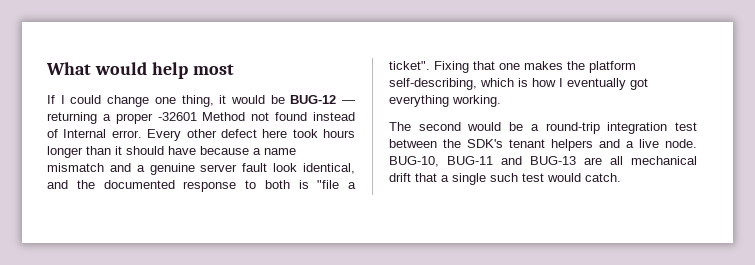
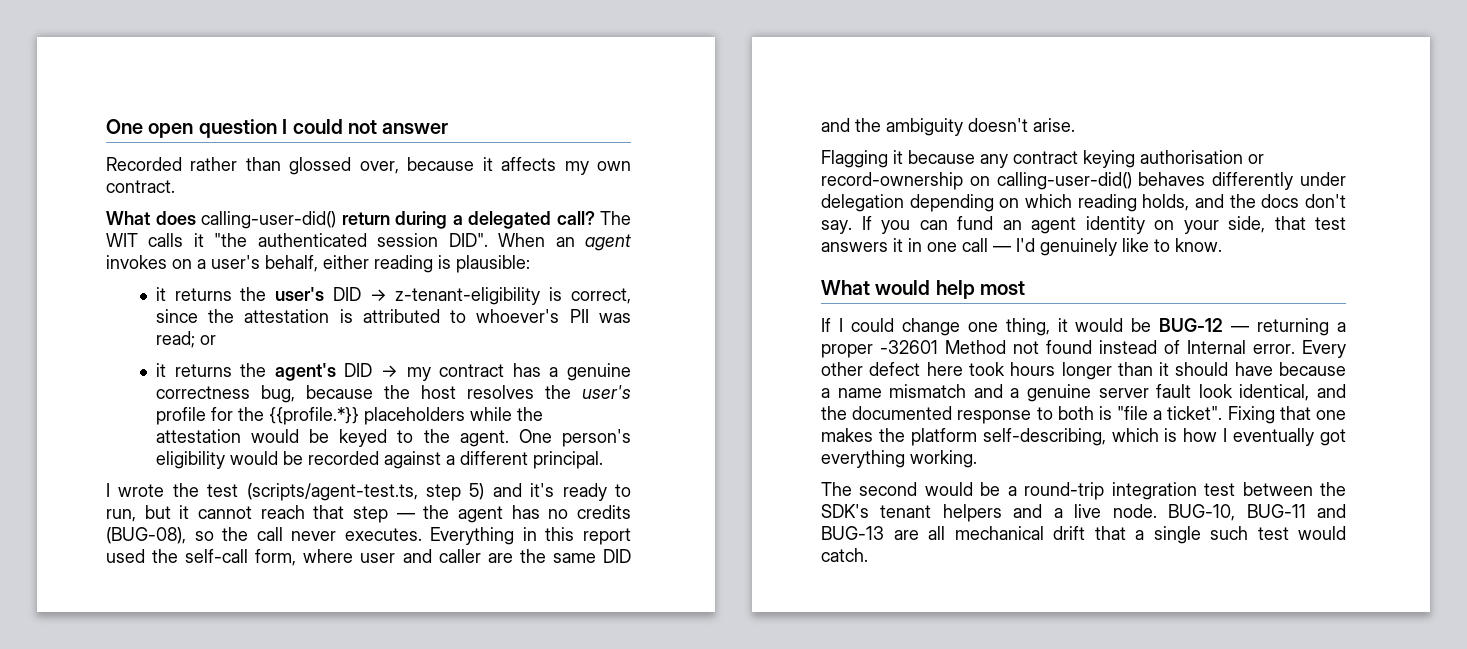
+ One open question I could not answer
+ Recorded rather than glossed over, because it affects my own contract.
+ What does calling-user-did() return during a delegated call? The WIT calls it "the authenticated session DID". When an agent invokes on a user's behalf, either reading is plausible:
+ it returns the user's DID → z-tenant-eligibility is correct, since the attestation is attributed to whoever's PII was read; or
+ it returns the agent's DID → my contract has a genuine correctness bug, because the host resolves the user's profile for the {{profile.*}} placeholders while the attestation would be keyed to the agent. One person's eligibility would be recorded against a different principal.
+ I wrote the test (scripts/agent-test.ts, step 5) and it's ready to run, but it cannot reach that step — the agent has no credits (BUG-08), so the call never executes. Everything in this report used the self-call form, where user and caller are the same DID and the ambiguity doesn't arise.
+ Flagging it because any contract keying authorisation or record-ownership on calling-user-did() behaves differently under delegation depending on which reading holds, and the docs don't say. If you can fund an agent identity on your side, that test answers it in one call — I'd genuinely like to know.

